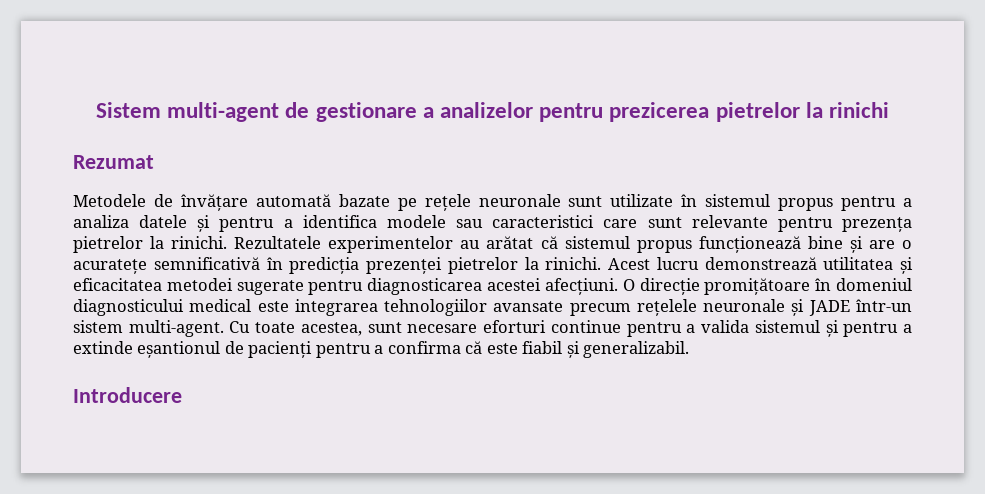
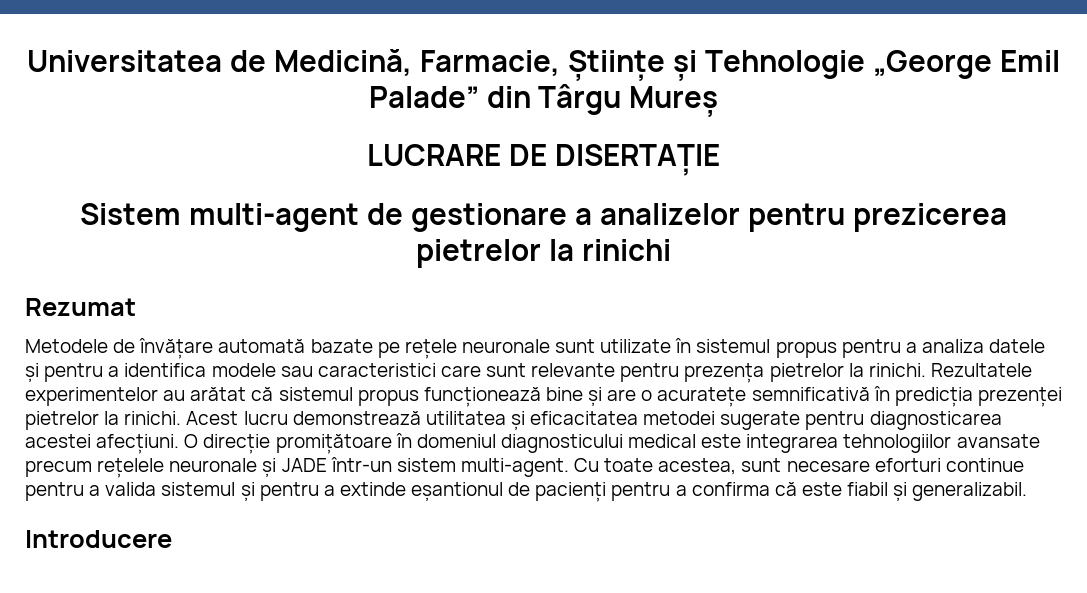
+ Universitatea de Medicină, Farmacie, Științe și Tehnologie „George Emil Palade” din Târgu Mureș
+ LUCRARE DE DISERTAȚIE

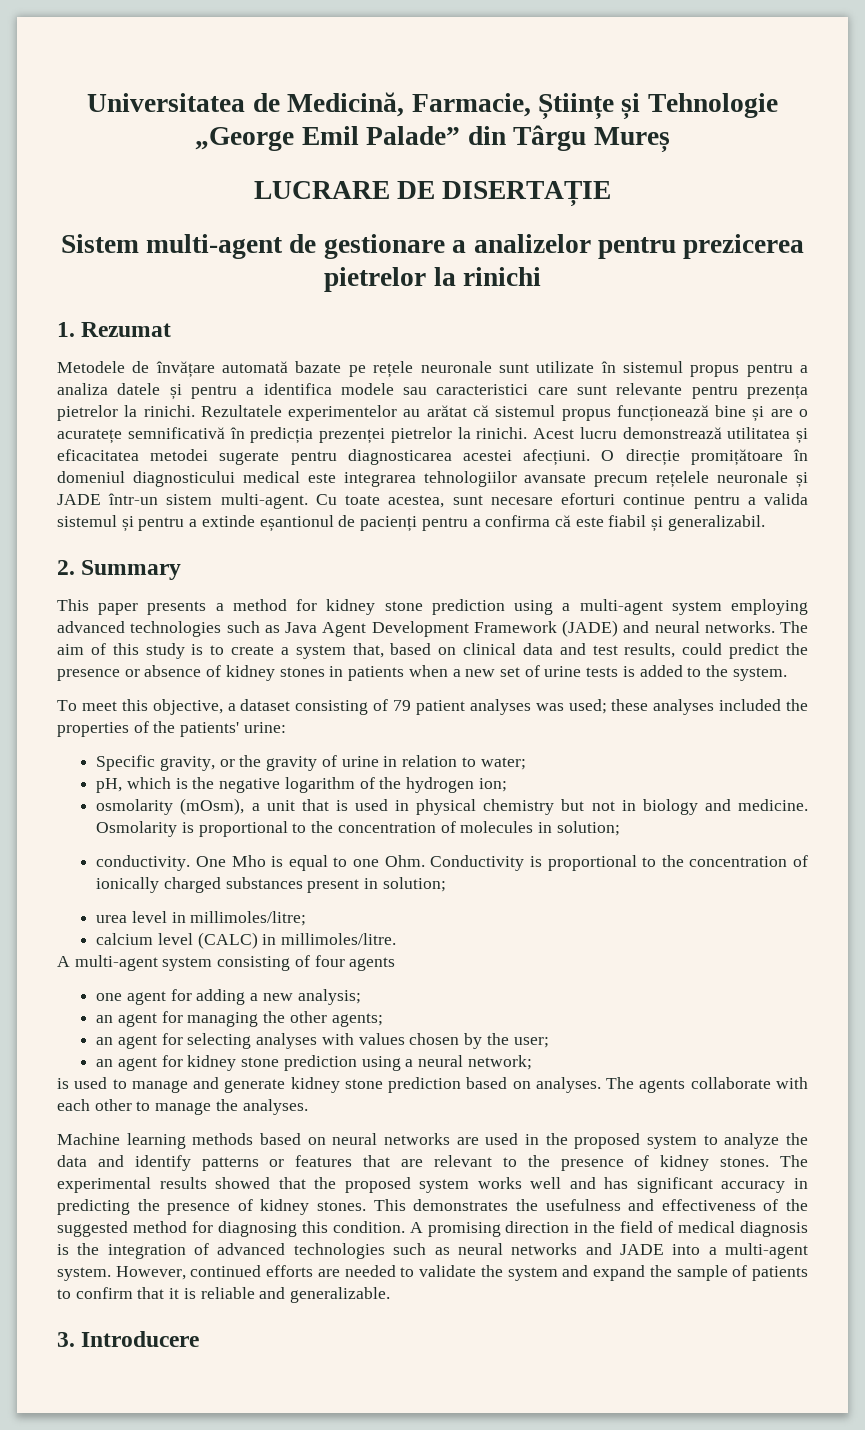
- Rezumat
+ 1. Rezumat
- Introducere
+ 2. Summary
+ This paper presents a method for kidney stone prediction using a multi-agent system employing advanced technologies such as Java Agent Development Framework (JADE) and neural networks. The aim of this study is to create a system that, based on clinical data and test results, could predict the presence or absence of kidney stones in patients when a new set of urine tests is added to the system.
+ To meet this objective, a dataset consisting of 79 patient analyses was used; these analyses included the properties of the patients' urine:
+ Specific gravity, or the gravity of urine in relation to water;
+ pH, which is the negative logarithm of the hydrogen ion;
+ osmolarity (mOsm), a unit that is used in physical chemistry but not in biology and medicine. Osmolarity is proportional to the concentration of molecules in solution;
+ conductivity. One Mho is equal to one Ohm. Conductivity is proportional to the concentration of ionically charged substances present in solution;
+ urea level in millimoles/litre;
+ calcium level (CALC) in millimoles/litre.
+ A multi-agent system consisting of four agents
+ one agent for adding a new analysis;
+ an agent for managing the other agents;
+ an agent for selecting analyses with values chosen by the user;
+ an agent for kidney stone prediction using a neural network;
+ is used to manage and generate kidney stone prediction based on analyses. The agents collaborate with each other to manage the analyses.
+ Machine learning methods based on neural networks are used in the proposed system to analyze the data and identify patterns or features that are relevant to the presence of kidney stones. The experimental results showed that the proposed system works well and has significant accuracy in predicting the presence of kidney stones. This demonstrates the usefulness and effectiveness of the suggested method for diagnosing this condition. A promising direction in the field of medical diagnosis is the integration of advanced technologies such as neural networks and JADE into a multi-agent system. However, continued efforts are needed to validate the system and expand the sample of patients to confirm that it is reliable and generalizable.
+ 3. Introducere

